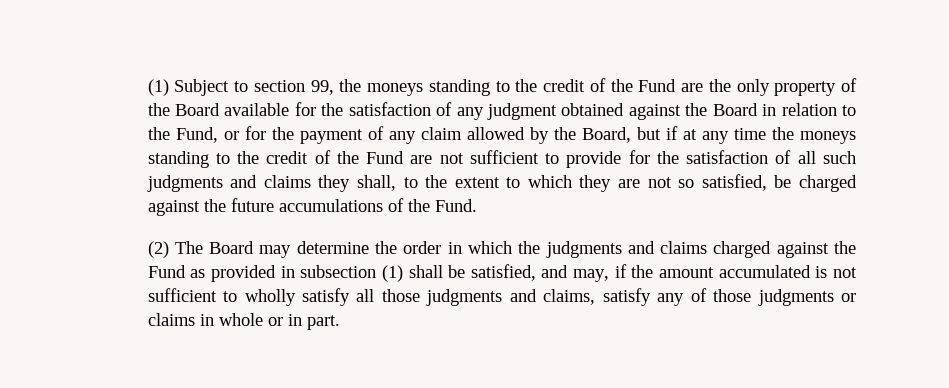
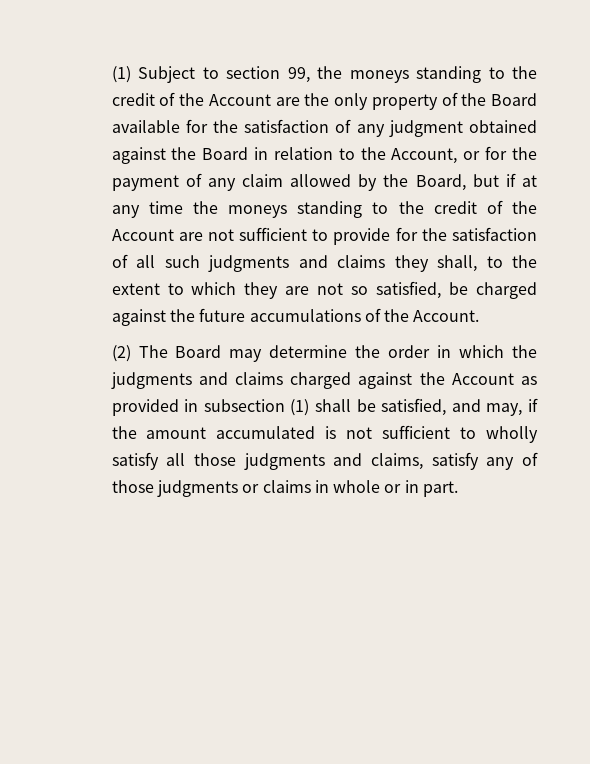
- (1) Subject to section 99, the moneys standing to the credit of the Fund are the only property of the Board available for the satisfaction of any judgment obtained against the Board in relation to the Fund, or for the payment of any claim allowed by the Board, but if at any time the moneys standing to the credit of the Fund are not sufficient to provide for the satisfaction of all such judgments and claims they shall, to the extent to which they are not so satisfied, be charged against the future accumulations of the Fund.
+ (1) Subject to section 99, the moneys standing to the credit of the Account are the only property of the Board available for the satisfaction of any judgment obtained against the Board in relation to the Account, or for the payment of any claim allowed by the Board, but if at any time the moneys standing to the credit of the Account are not sufficient to provide for the satisfaction of all such judgments and claims they shall, to the extent to which they are not so satisfied, be charged against the future accumulations of the Account.
- (2) The Board may determine the order in which the judgments and claims charged against the Fund as provided in subsection (1) shall be satisfied, and may, if the amount accumulated is not sufficient to wholly satisfy all those judgments and claims, satisfy any of those judgments or claims in whole or in part.
+ (2) The Board may determine the order in which the judgments and claims charged against the Account as provided in subsection (1) shall be satisfied, and may, if the amount accumulated is not sufficient to wholly satisfy all those judgments and claims, satisfy any of those judgments or claims in whole or in part.

